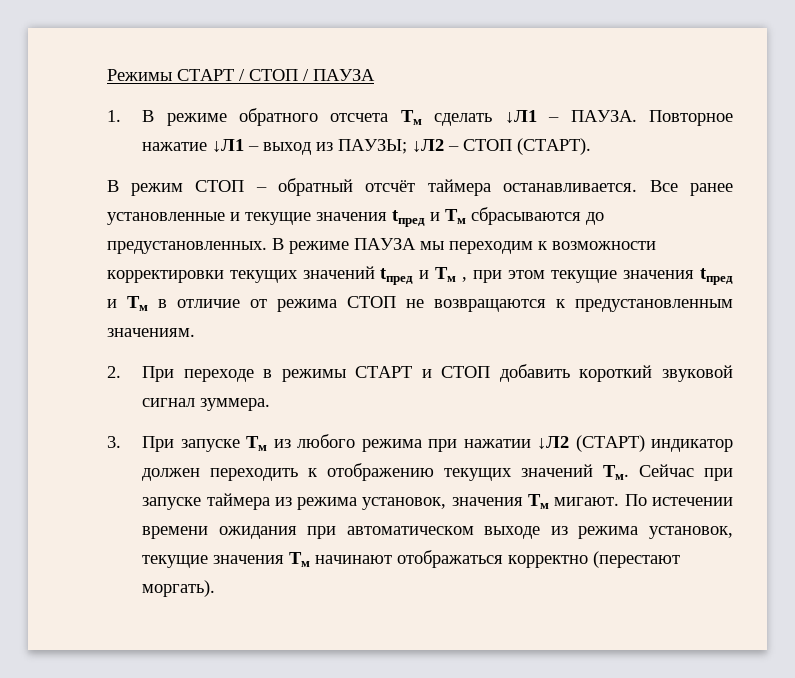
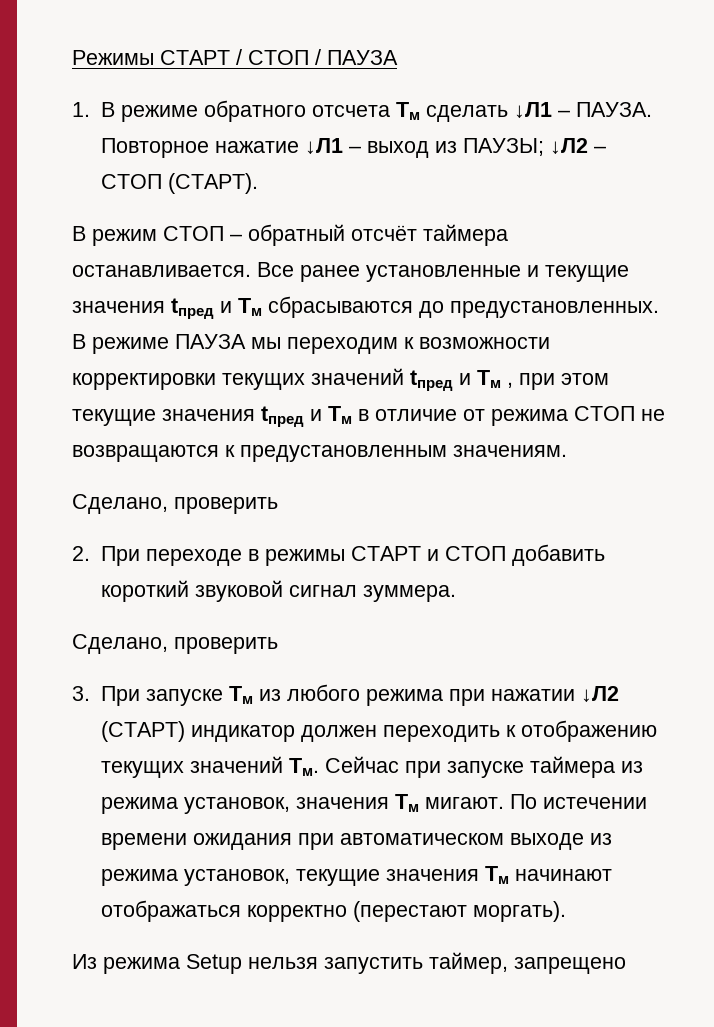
  В режиме ПАУЗА мы переходим к возможности корректировки текущих значений tпред и Тм , при этом текущие значения tпред и Тм в отличие от режима СТОП не возвращаются к предустановленным значениям.
+ Сделано, проверить
  2. При переходе в режимы СТАРТ и СТОП добавить короткий звуковой сигнал зуммера.
+ Сделано, проверить
+ Из режима Setup нельзя запустить таймер, запрещено

